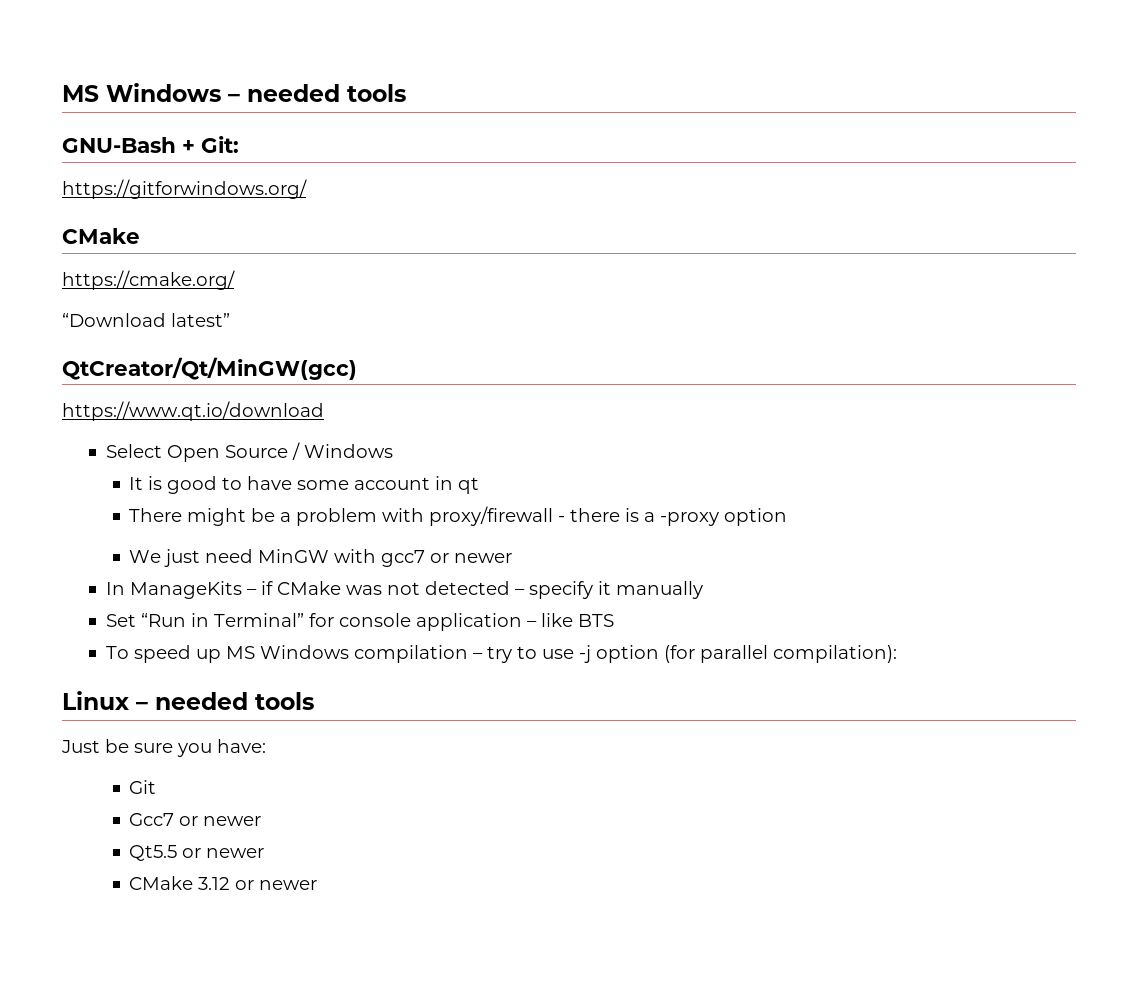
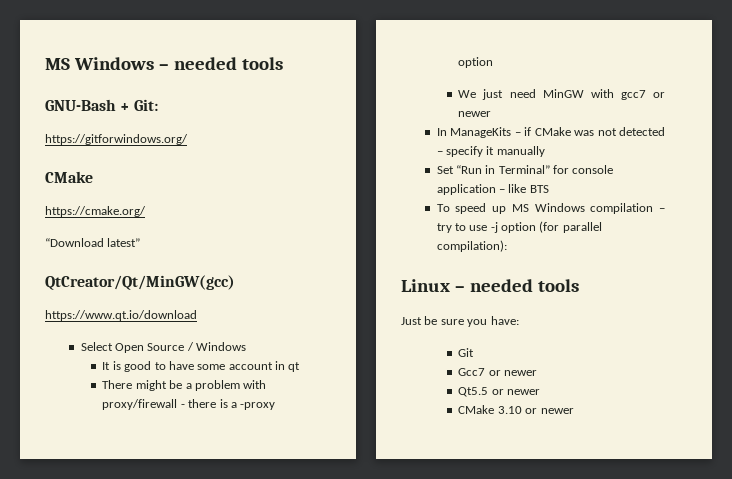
- CMake 3.12 or newer
+ CMake 3.10 or newer

